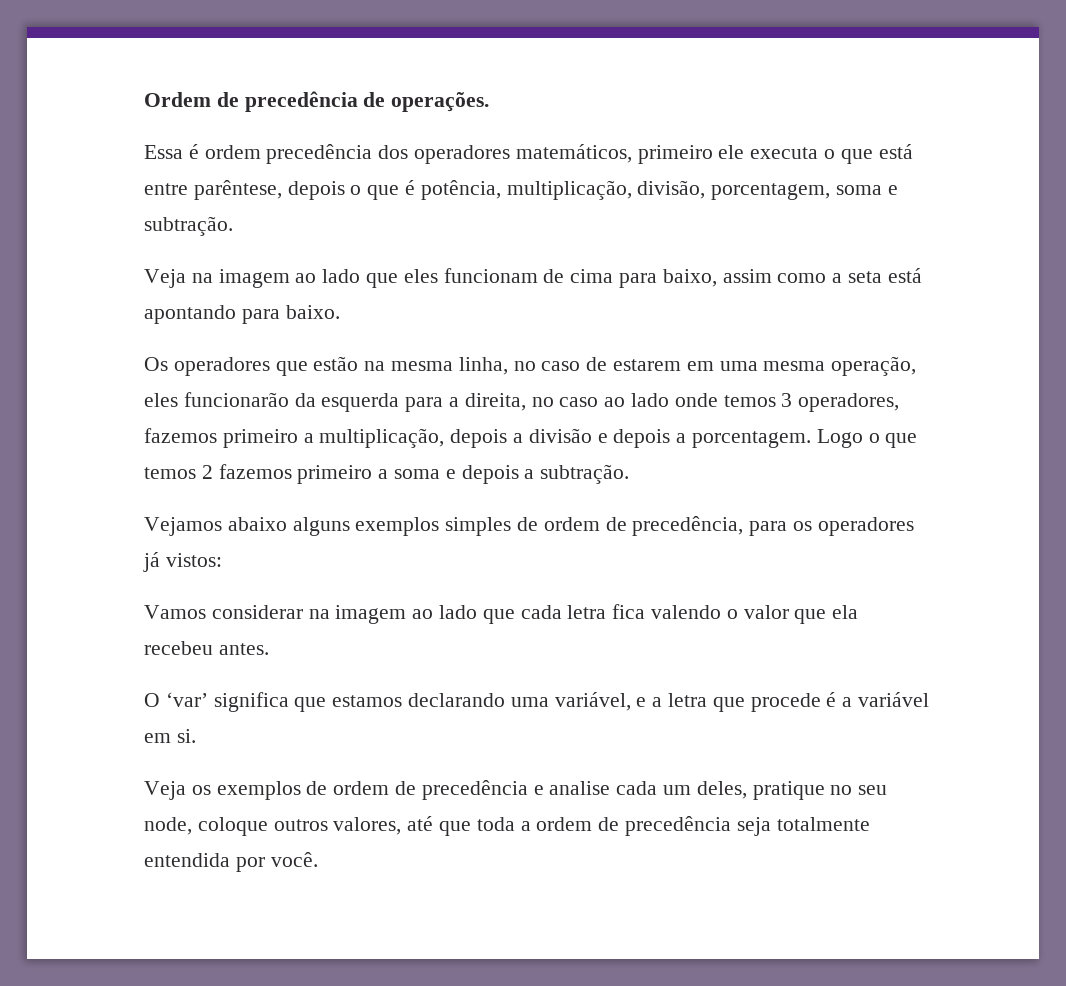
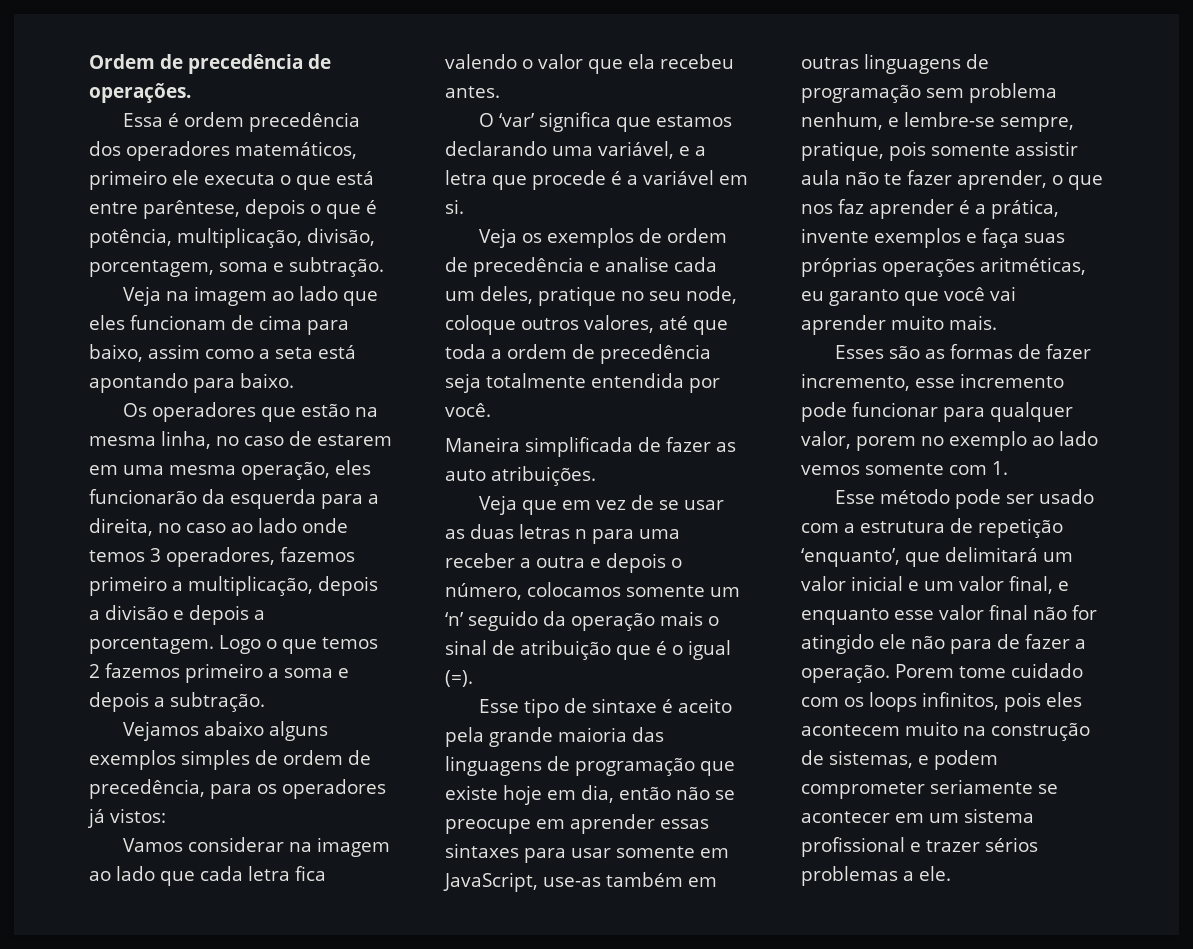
+ Maneira simplificada de fazer as auto atribuições.
+ Veja que em vez de se usar as duas letras n para uma receber a outra e depois o número, colocamos somente um ‘n’ seguido da operação mais o sinal de atribuição que é o igual (=).
+ Esse tipo de sintaxe é aceito pela grande maioria das linguagens de programação que existe hoje em dia, então não se preocupe em aprender essas sintaxes para usar somente em JavaScript, use-as também em outras linguagens de programação sem problema nenhum, e lembre-se sempre, pratique, pois somente assistir aula não te fazer aprender, o que nos faz aprender é a prática, invente exemplos e faça suas próprias operações aritméticas, eu garanto que você vai aprender muito mais.
+ Esses são as formas de fazer incremento, esse incremento pode funcionar para qualquer valor, porem no exemplo ao lado vemos somente com 1.
+ Esse método pode ser usado com a estrutura de repetição ‘enquanto’, que delimitará um valor inicial e um valor final, e enquanto esse valor final não for atingido ele não para de fazer a operação. Porem tome cuidado com os loops infinitos, pois eles acontecem muito na construção de sistemas, e podem comprometer seriamente se acontecer em um sistema profissional e trazer sérios problemas a ele.

